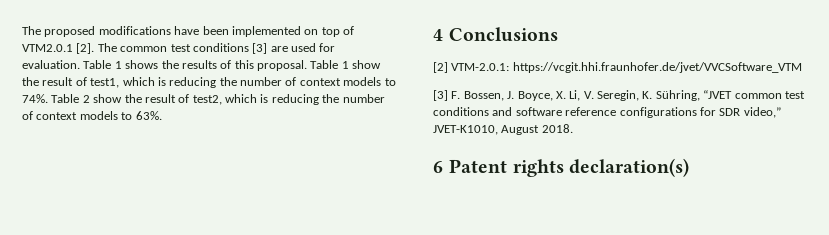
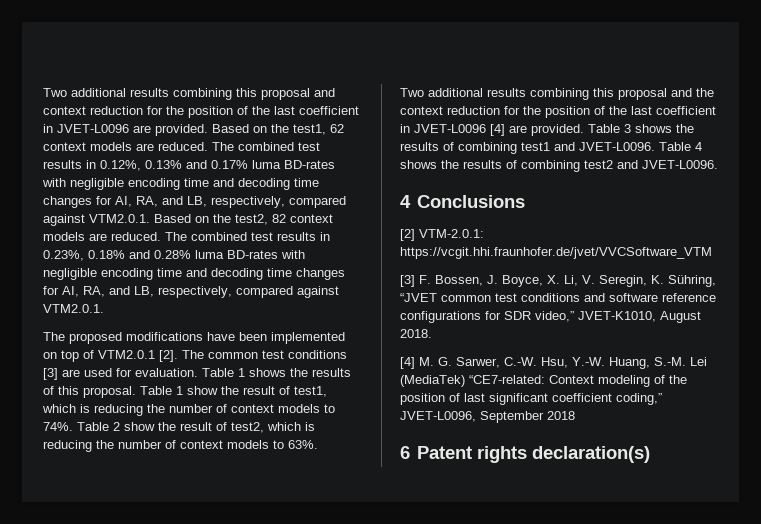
+ Two additional results combining this proposal and context reduction for the position of the last coefficient in JVET-L0096 are provided. Based on the test1, 62 context models are reduced. The combined test results in 0.12%, 0.13% and 0.17% luma BD-rates with negligible encoding time and decoding time changes for AI, RA, and LB, respectively, compared against VTM2.0.1. Based on the test2, 82 context models are reduced. The combined test results in 0.23%, 0.18% and 0.28% luma BD-rates with negligible encoding time and decoding time changes for AI, RA, and LB, respectively, compared against VTM2.0.1.
+ Two additional results combining this proposal and the context reduction for the position of the last coefficient in JVET-L0096 [4] are provided. Table 3 shows the results of combining test1 and JVET-L0096. Table 4 shows the results of combining test2 and JVET-L0096.
+ [4] M. G. Sarwer, C.-W. Hsu, Y.-W. Huang, S.-M. Lei (MediaTek) “CE7-related: Context modeling of the position of last significant coefficient coding,” JVET-L0096, September 2018

